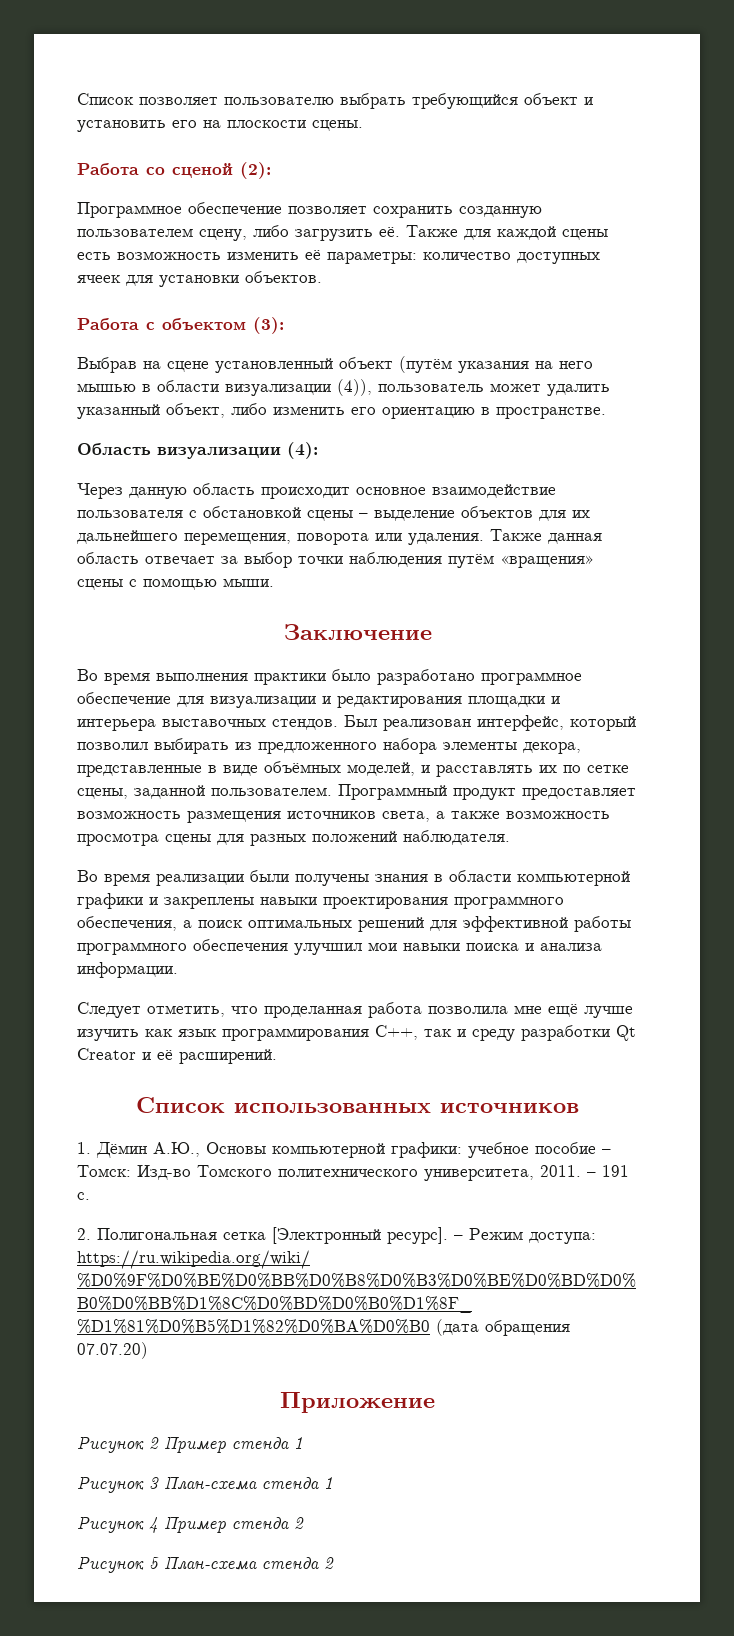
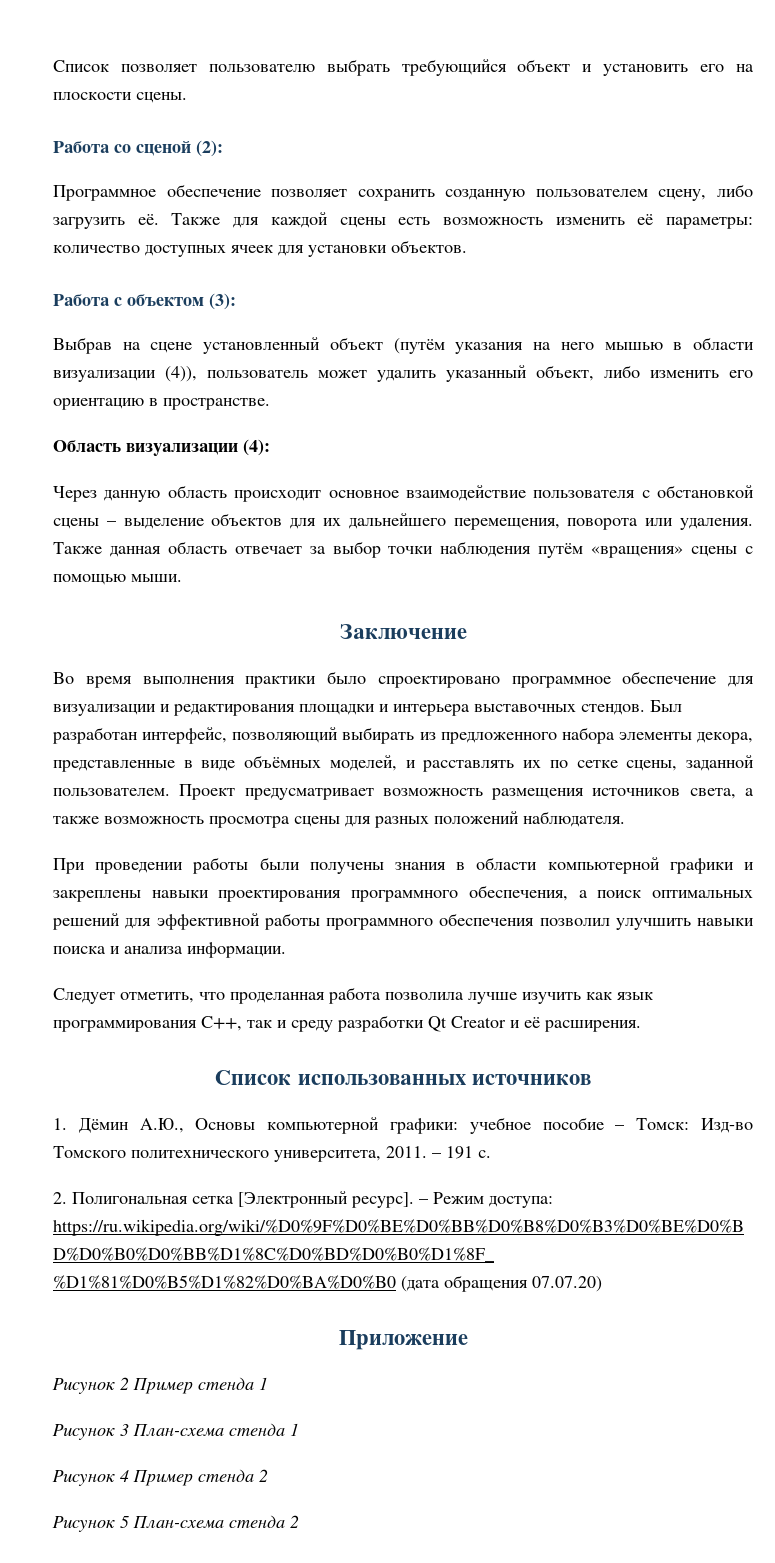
- Во время выполнения практики было разработано программное обеспечение для визуализации и редактирования площадки и интерьера выставочных стендов.
+ Во время выполнения практики было спроектировано программное обеспечение для визуализации и редактирования площадки и интерьера выставочных стендов.
- Был реализован интерфейс, который позволил выбирать из предложенного набора элементы декора, представленные в виде объёмных моделей, и расставлять их по сетке сцены, заданной пользователем.
+ Был разработан интерфейс, позволяющий выбирать из предложенного набора элементы декора, представленные в виде объёмных моделей, и расставлять их по сетке сцены, заданной пользователем.
- Программный продукт предоставляет возможность размещения источников света, а также возможность просмотра сцены для разных положений наблюдателя.
+ Проект предусматривает возможность размещения источников света, а также возможность просмотра сцены для разных положений наблюдателя.
- Во время реализации были получены знания в области компьютерной графики и закреплены навыки проектирования программного обеспечения, а поиск оптимальных решений для эффективной работы программного обеспечения улучшил мои навыки поиска и анализа информации.
+ При проведении работы были получены знания в области компьютерной графики и закреплены навыки проектирования программного обеспечения, а поиск оптимальных решений для эффективной работы программного обеспечения позволил улучшить навыки поиска и анализа информации.
- Следует отметить, что проделанная работа позволила мне ещё лучше изучить как язык программирования С++, так и среду разработки Qt Creator и её расширений.
+ Следует отметить, что проделанная работа позволила лучше изучить как язык программирования С++, так и среду разработки Qt Creator и её расширения.

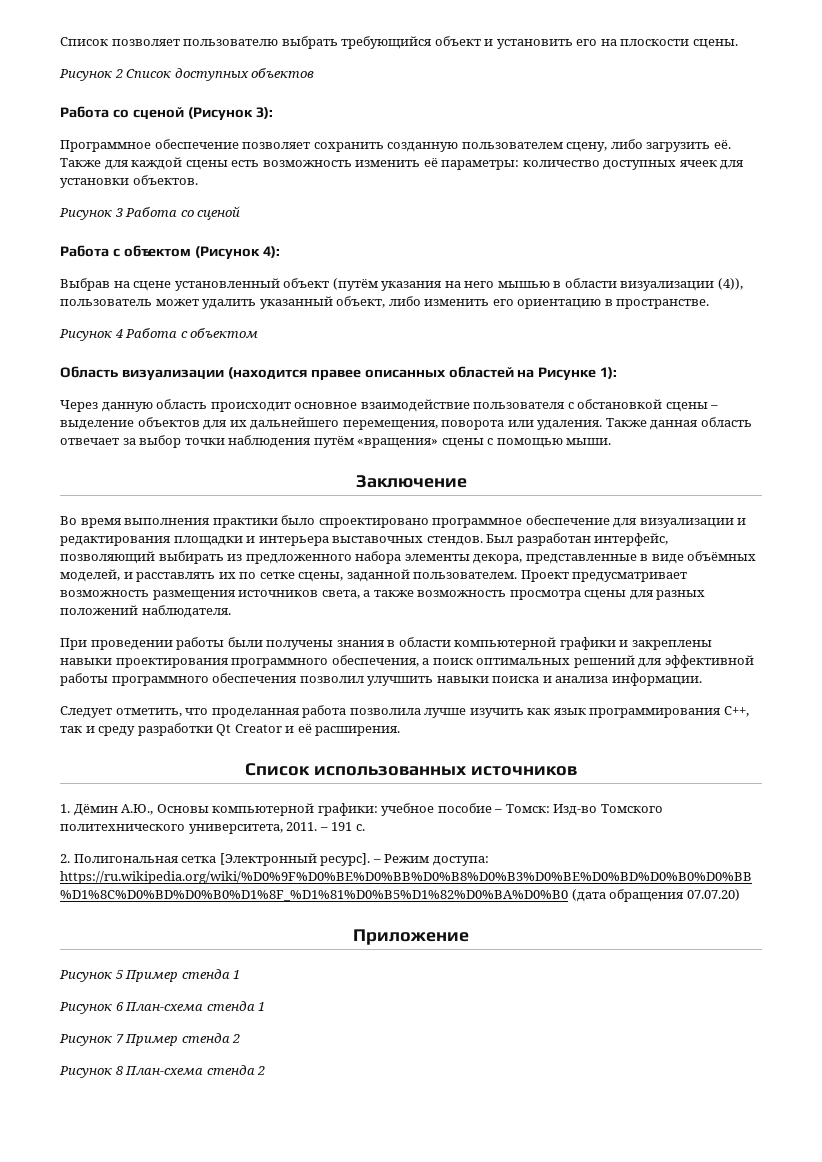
- Работа со сценой (2):
+ Рисунок 2 Список доступных объектов
+ Работа со сценой (Рисунок 3):
- Работа с объектом (3):
+ Рисунок 3 Работа со сценой
+ Работа с объектом (Рисунок 4):
- Область визуализации (4):
+ Рисунок 4 Работа с объектом
+ Область визуализации (находится правее описанных областей на Рисунке 1):
- Рисунок 2 Пример стенда 1
+ Рисунок 5 Пример стенда 1
- Рисунок 3 План-схема стенда 1
+ Рисунок 6 План-схема стенда 1
- Рисунок 4 Пример стенда 2
+ Рисунок 7 Пример стенда 2
- Рисунок 5 План-схема стенда 2
+ Рисунок 8 План-схема стенда 2

